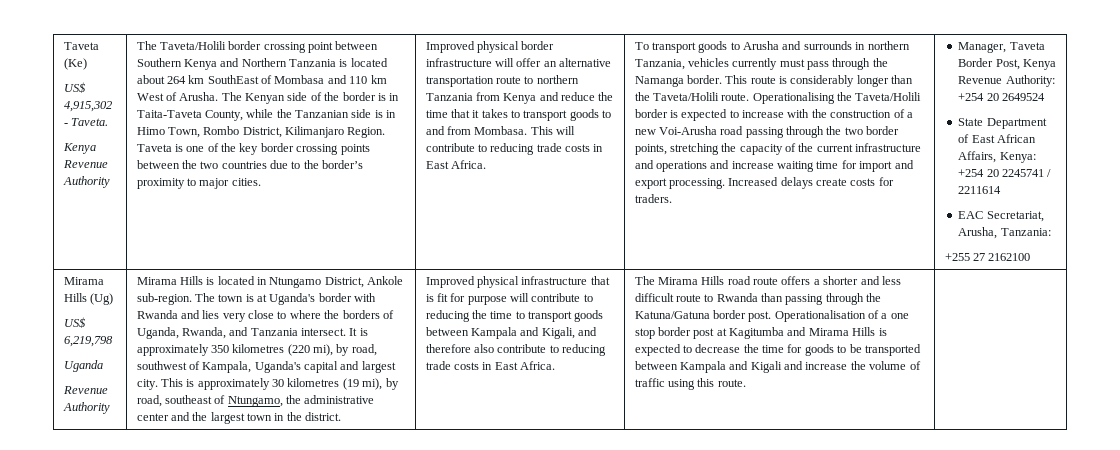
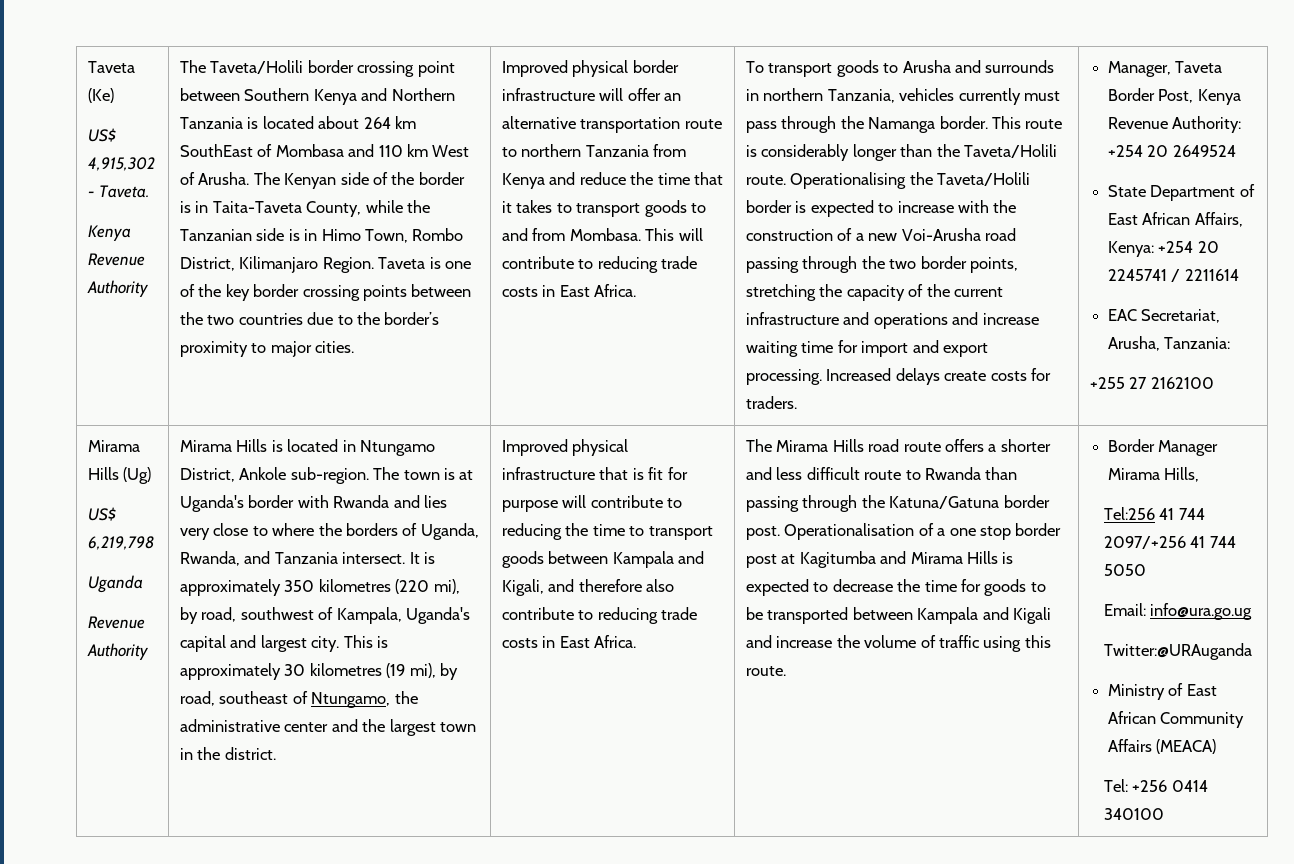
+ Border Manager Mirama Hills,
+ Tel:256 41 744 2097/+256 41 744 5050
+ Email: info@ura.go.ug
+ Twitter:@URAuganda
+ Ministry of East African Community Affairs (MEACA)
+ Tel: +256 0414 340100

